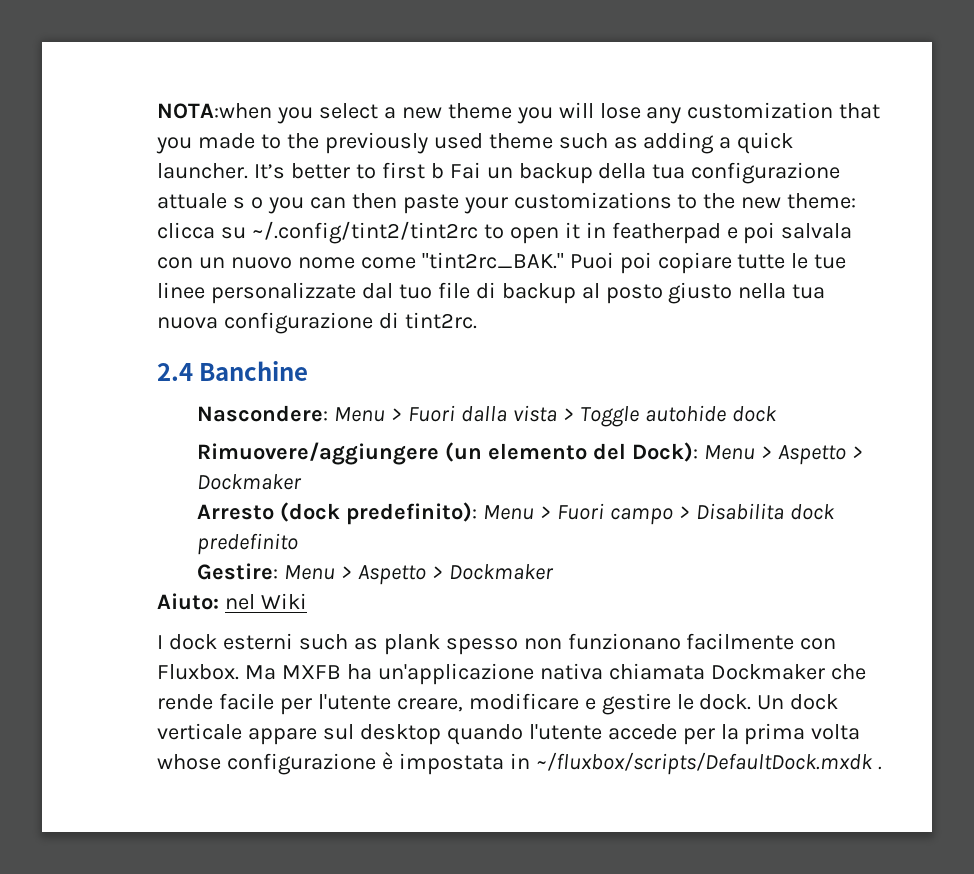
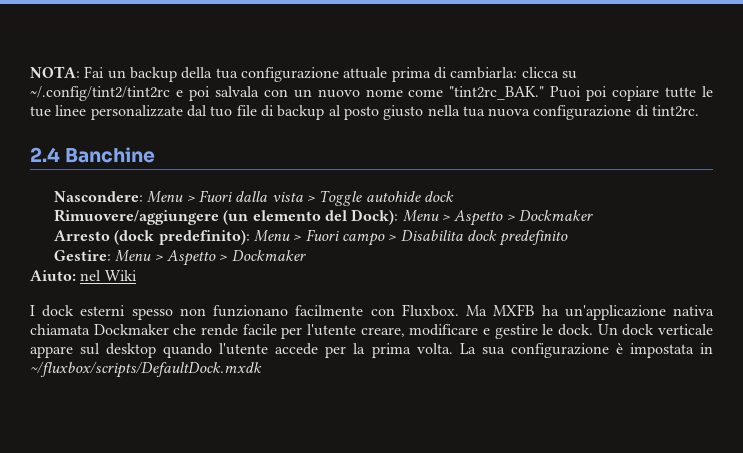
- NOTA:when you select a new theme you will lose any customization that you made to the previously used theme such as adding a quick launcher. It’s better to first b Fai un backup della tua configurazione attuale s o you can then paste your customizations to the new theme: clicca su ~/.config/tint2/tint2rc to open it in featherpad e poi salvala con un nuovo nome come "tint2rc_BAK."
+ NOTA: Fai un backup della tua configurazione attuale prima di cambiarla: clicca su ~/.config/tint2/tint2rc e poi salvala con un nuovo nome come "tint2rc_BAK."
- I dock esterni such as plank spesso non funzionano facilmente con Fluxbox.
+ I dock esterni spesso non funzionano facilmente con Fluxbox.
- Un dock verticale appare sul desktop quando l'utente accede per la prima volta whose configurazione è impostata in ~/fluxbox/scripts/DefaultDock.mxdk .
+ Un dock verticale appare sul desktop quando l'utente accede per la prima volta. La sua configurazione è impostata in ~/fluxbox/scripts/DefaultDock.mxdk

